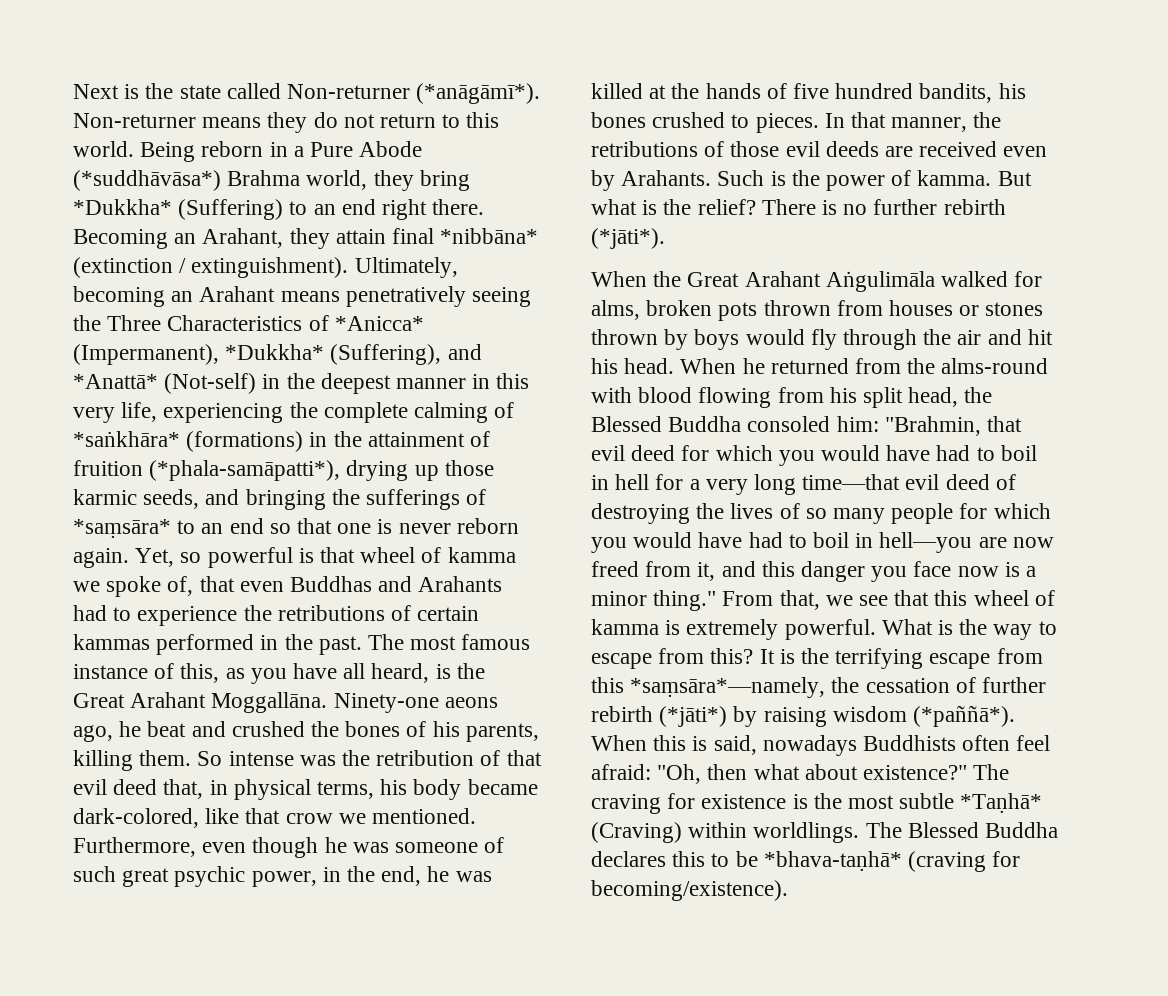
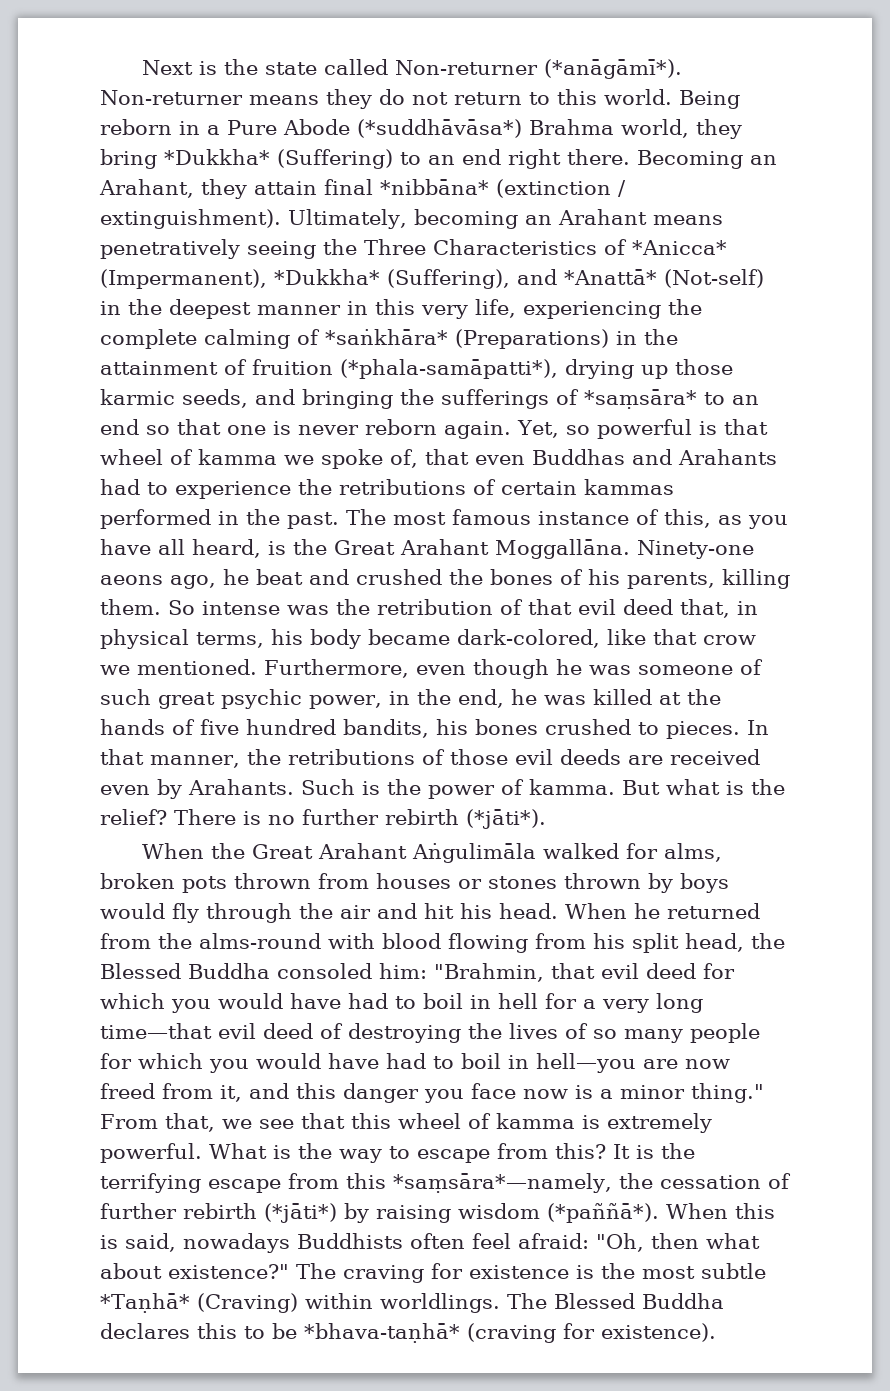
- Ultimately, becoming an Arahant means penetratively seeing the Three Characteristics of *Anicca* (Impermanent), *Dukkha* (Suffering), and *Anattā* (Not-self) in the deepest manner in this very life, experiencing the complete calming of *saṅkhāra* (formations) in the attainment of fruition (*phala-samāpatti*), drying up those karmic seeds, and bringing the sufferings of *saṃsāra* to an end so that one is never reborn again.
+ Ultimately, becoming an Arahant means penetratively seeing the Three Characteristics of *Anicca* (Impermanent), *Dukkha* (Suffering), and *Anattā* (Not-self) in the deepest manner in this very life, experiencing the complete calming of *saṅkhāra* (Preparations) in the attainment of fruition (*phala-samāpatti*), drying up those karmic seeds, and bringing the sufferings of *saṃsāra* to an end so that one is never reborn again.
- The Blessed Buddha declares this to be *bhava-taṇhā* (craving for becoming/existence).
+ The Blessed Buddha declares this to be *bhava-taṇhā* (craving for existence).

